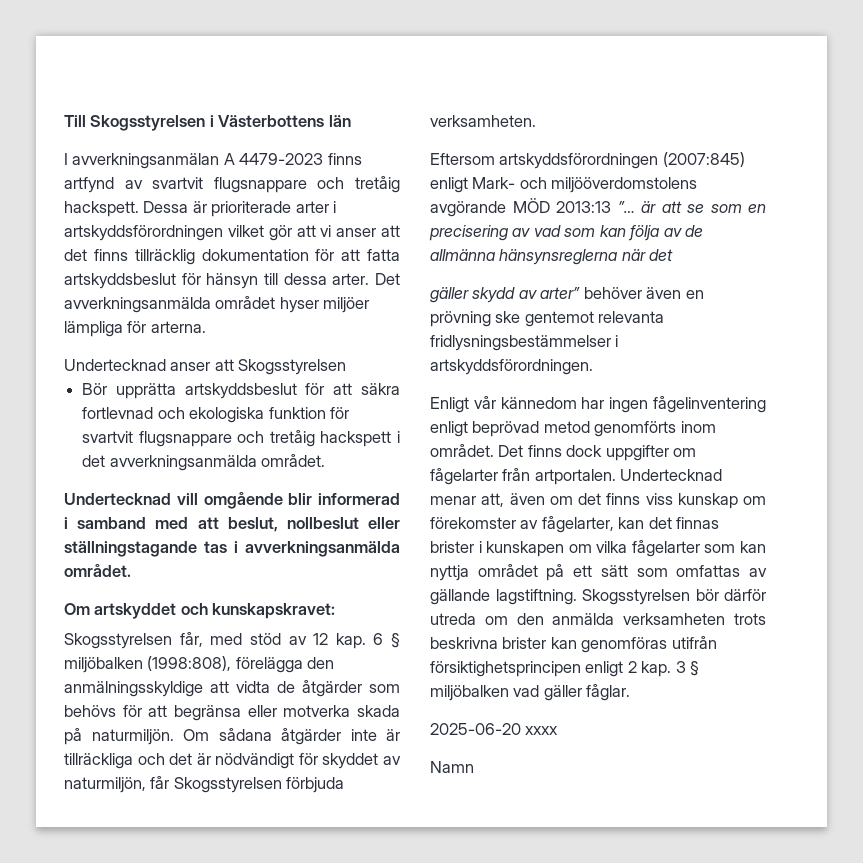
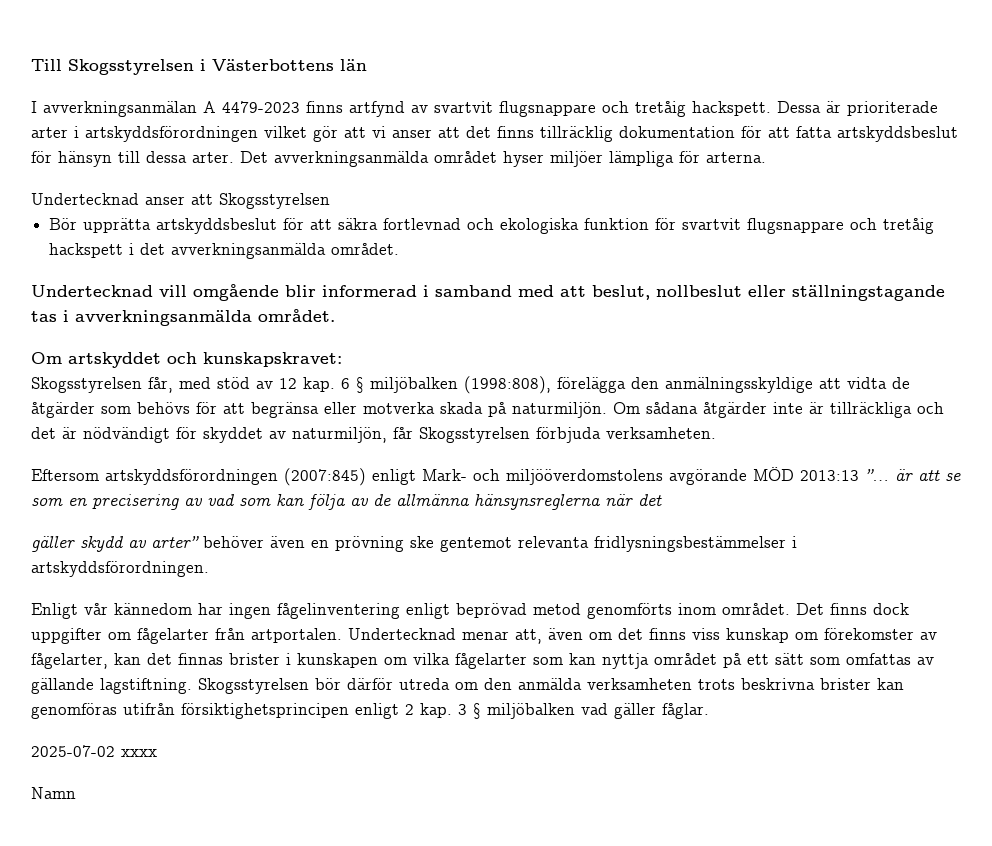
- 2025-06-20 xxxx
+ 2025-07-02 xxxx

